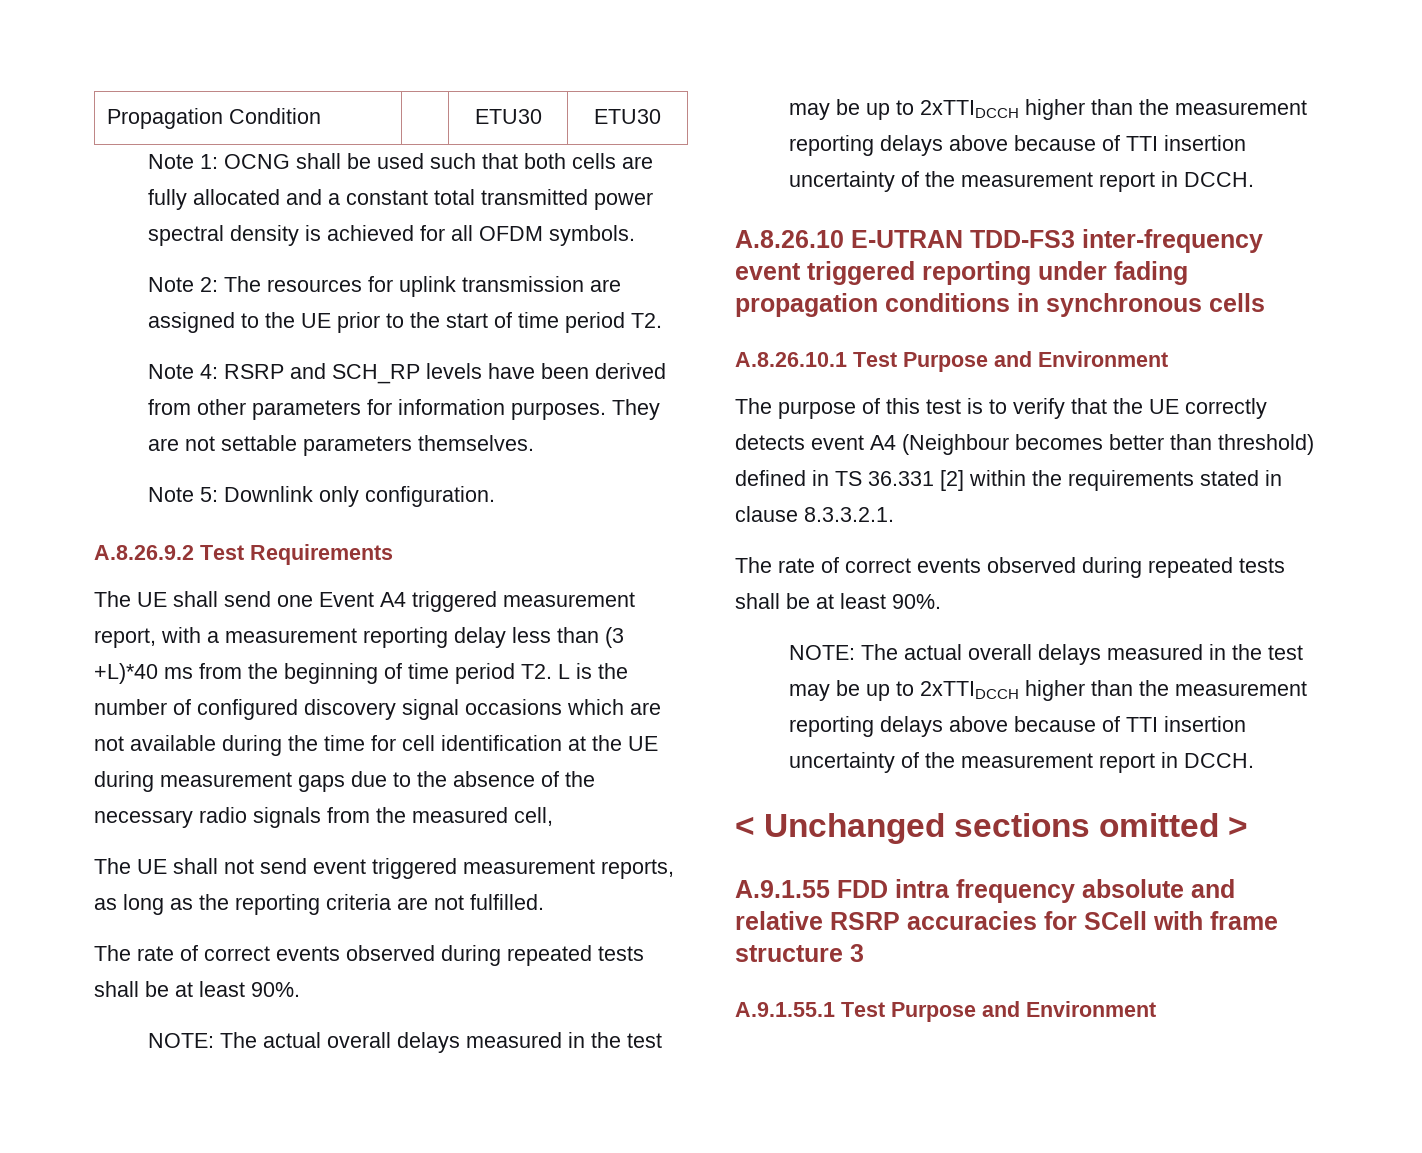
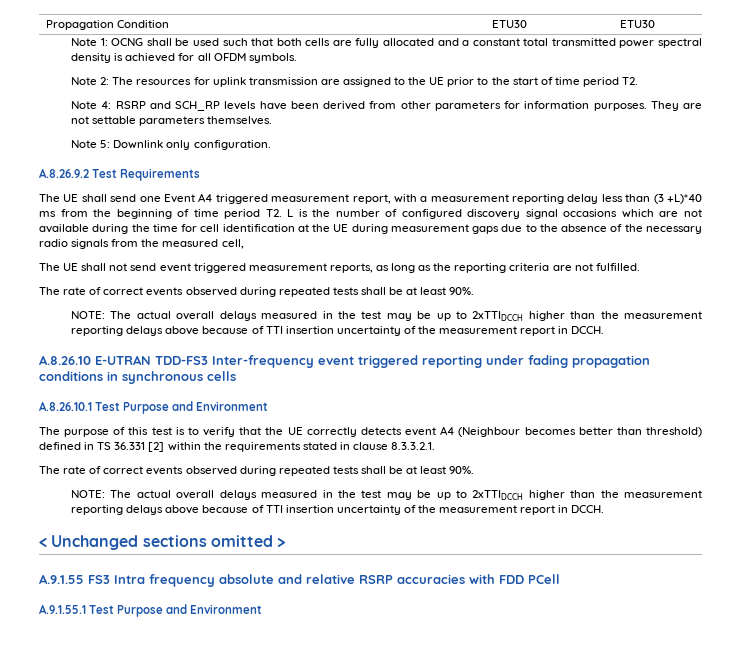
- A.8.26.10 E-UTRAN TDD-FS3 inter-frequency event triggered reporting under fading propagation conditions in synchronous cells
+ A.8.26.10 E-UTRAN TDD-FS3 Inter-frequency event triggered reporting under fading propagation conditions in synchronous cells
- A.9.1.55 FDD intra frequency absolute and relative RSRP accuracies for SCell with frame structure 3
+ A.9.1.55 FS3 Intra frequency absolute and relative RSRP accuracies with FDD PCell

